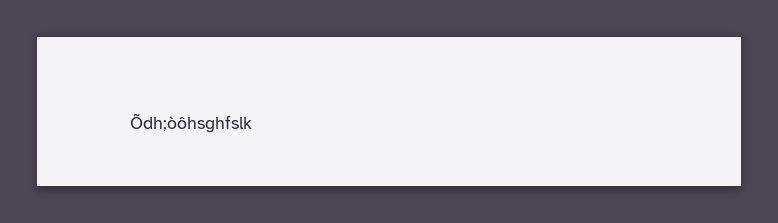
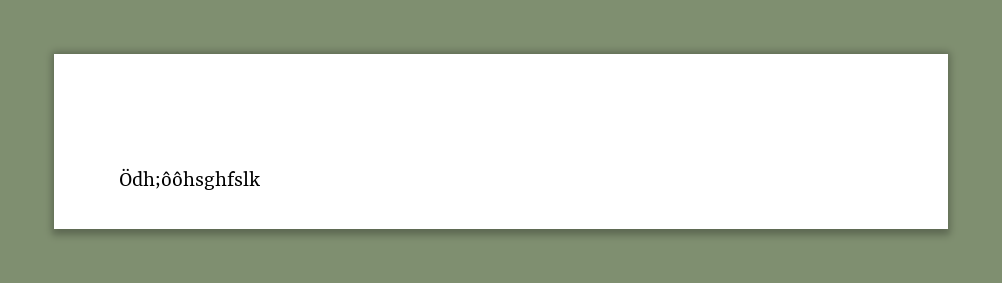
- Õdh;òôhsghfslk
+ Ödh;ôôhsghfslk

